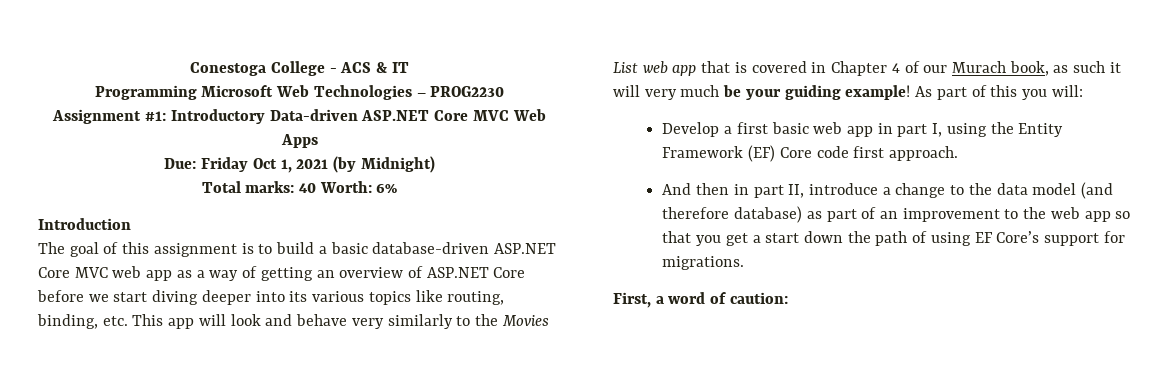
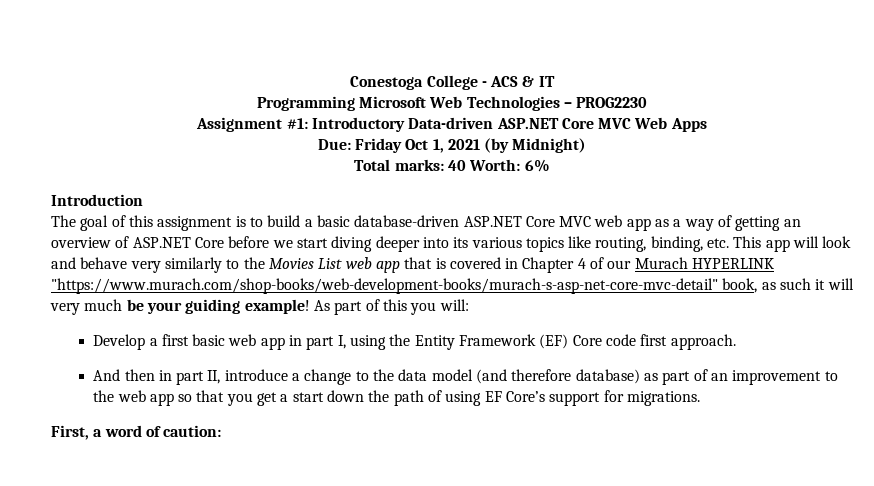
- The goal of this assignment is to build a basic database-driven ASP.NET Core MVC web app as a way of getting an overview of ASP.NET Core before we start diving deeper into its various topics like routing, binding, etc. This app will look and behave very similarly to the Movies List web app that is covered in Chapter 4 of our Murach book, as such it will very much be your guiding example!
+ The goal of this assignment is to build a basic database-driven ASP.NET Core MVC web app as a way of getting an overview of ASP.NET Core before we start diving deeper into its various topics like routing, binding, etc. This app will look and behave very similarly to the Movies List web app that is covered in Chapter 4 of our Murach HYPERLINK "https://www.murach.com/shop-books/web-development-books/murach-s-asp-net-core-mvc-detail" book, as such it will very much be your guiding example!

